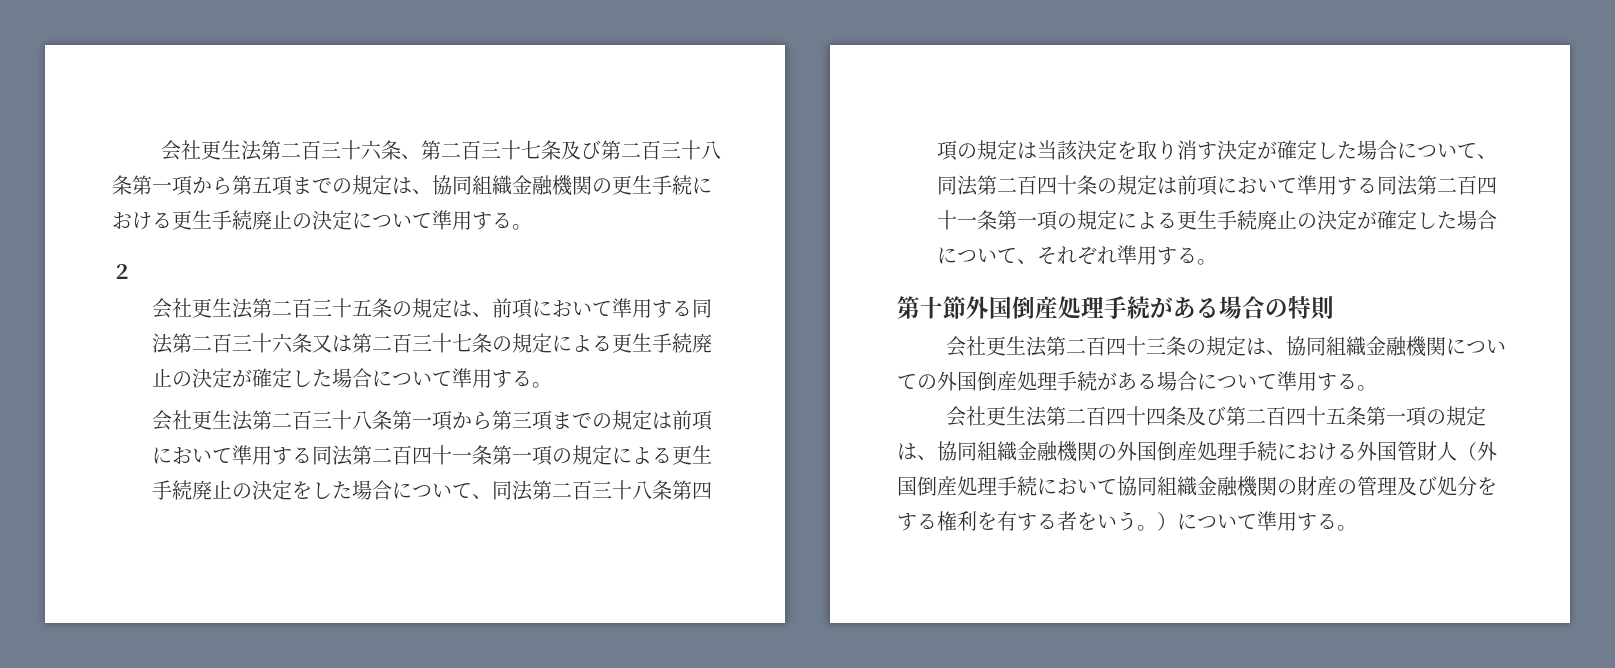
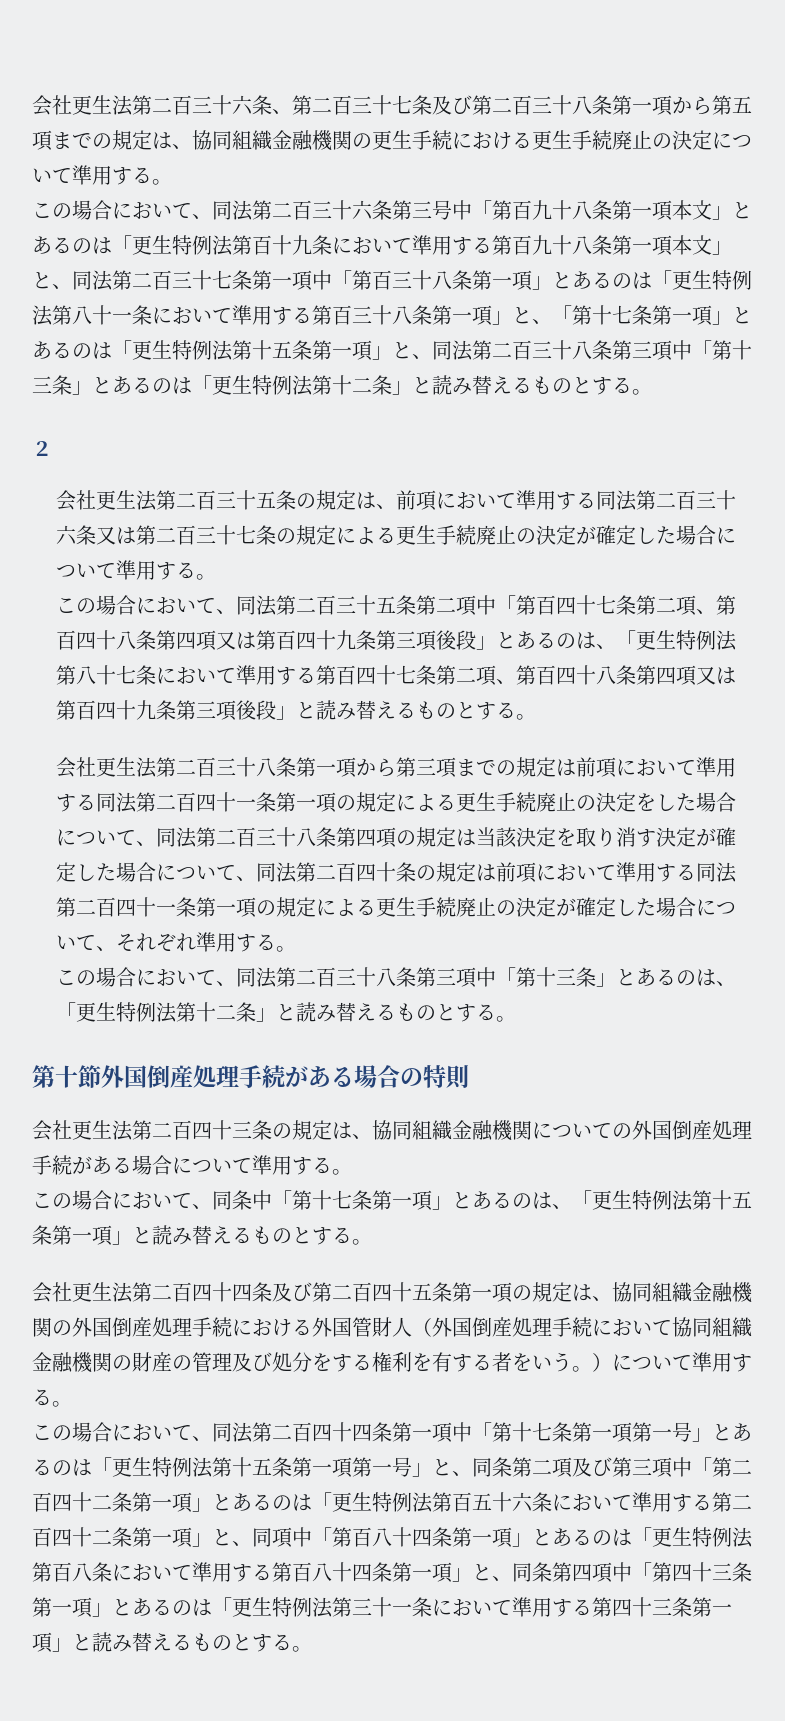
+ この場合において、同法第二百三十六条第三号中「第百九十八条第一項本文」とあるのは「更生特例法第百十九条において準用する第百九十八条第一項本文」と、同法第二百三十七条第一項中「第百三十八条第一項」とあるのは「更生特例法第八十一条において準用する第百三十八条第一項」と、「第十七条第一項」とあるのは「更生特例法第十五条第一項」と、同法第二百三十八条第三項中「第十三条」とあるのは「更生特例法第十二条」と読み替えるものとする。
+ この場合において、同法第二百三十五条第二項中「第百四十七条第二項、第百四十八条第四項又は第百四十九条第三項後段」とあるのは、「更生特例法第八十七条において準用する第百四十七条第二項、第百四十八条第四項又は第百四十九条第三項後段」と読み替えるものとする。
+ この場合において、同法第二百三十八条第三項中「第十三条」とあるのは、「更生特例法第十二条」と読み替えるものとする。
+ この場合において、同条中「第十七条第一項」とあるのは、「更生特例法第十五条第一項」と読み替えるものとする。
+ この場合において、同法第二百四十四条第一項中「第十七条第一項第一号」とあるのは「更生特例法第十五条第一項第一号」と、同条第二項及び第三項中「第二百四十二条第一項」とあるのは「更生特例法第百五十六条において準用する第二百四十二条第一項」と、同項中「第百八十四条第一項」とあるのは「更生特例法第百八条において準用する第百八十四条第一項」と、同条第四項中「第四十三条第一項」とあるのは「更生特例法第三十一条において準用する第四十三条第一項」と読み替えるものとする。

